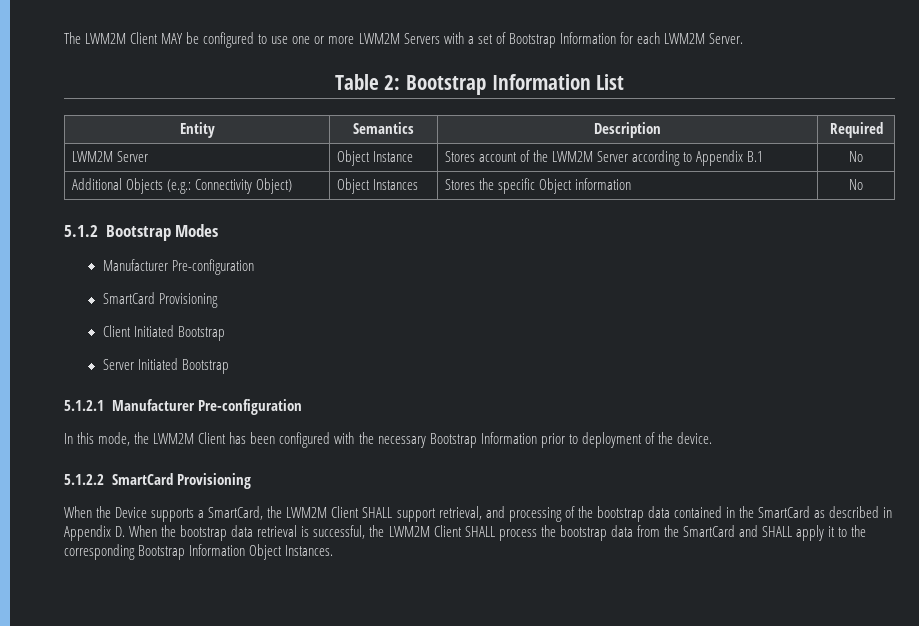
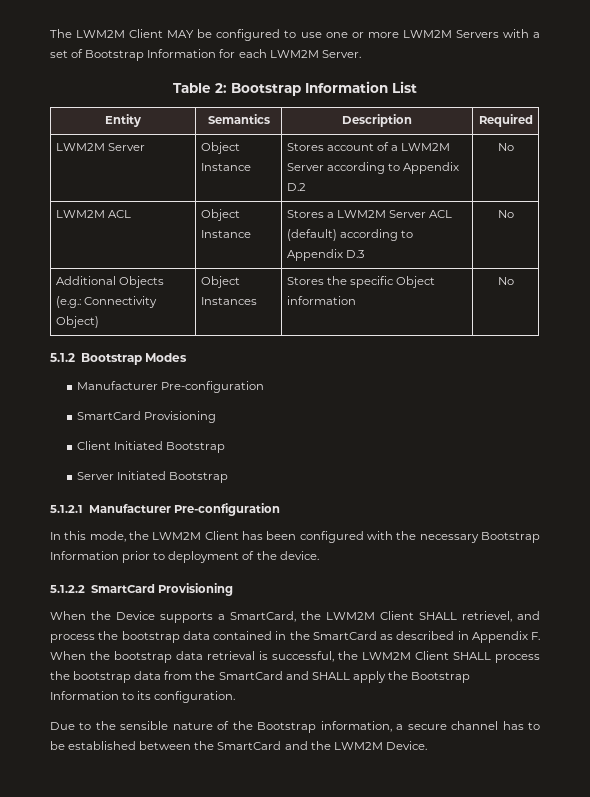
- LWM2M Server | Object Instance | Stores account of the LWM2M Server according to Appendix B.1 | No
+ LWM2M Server | Object Instance | Stores account of a LWM2M Server according to Appendix D.2 | No
+ LWM2M ACL | Object Instance | Stores a LWM2M Server ACL (default) according to Appendix D.3 | No
- When the Device supports a SmartCard, the LWM2M Client SHALL support retrieval, and processing of the bootstrap data contained in the SmartCard as described in Appendix D. When the bootstrap data retrieval is successful, the LWM2M Client SHALL process the bootstrap data from the SmartCard and SHALL apply it to the corresponding Bootstrap Information Object Instances.
+ When the Device supports a SmartCard, the LWM2M Client SHALL retrievel, and process the bootstrap data contained in the SmartCard as described in Appendix F. When the bootstrap data retrieval is successful, the LWM2M Client SHALL process the bootstrap data from the SmartCard and SHALL apply the Bootstrap Information to its configuration.
+ Due to the sensible nature of the Bootstrap information, a secure channel has to be established between the SmartCard and the LWM2M Device.

